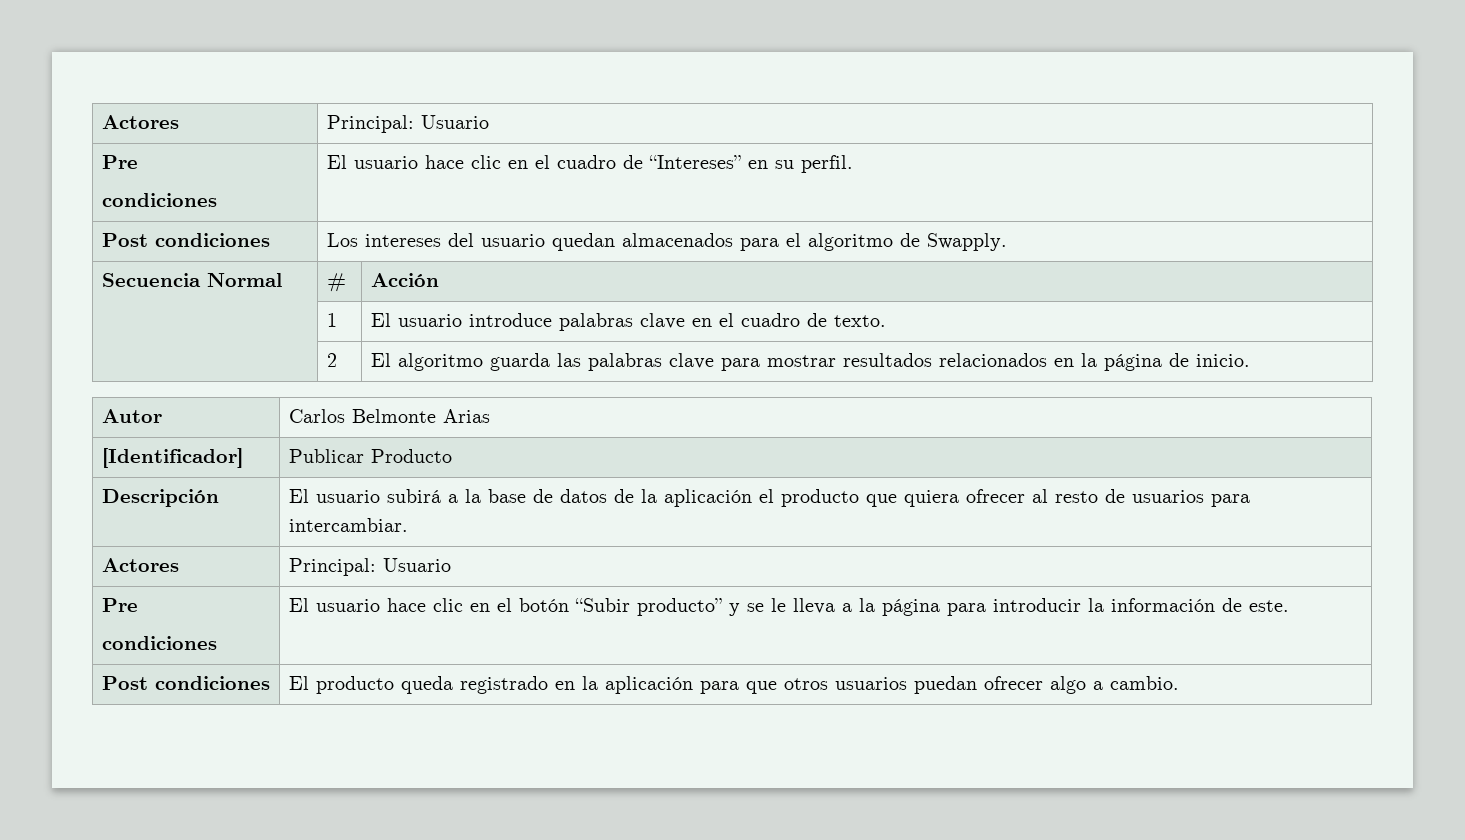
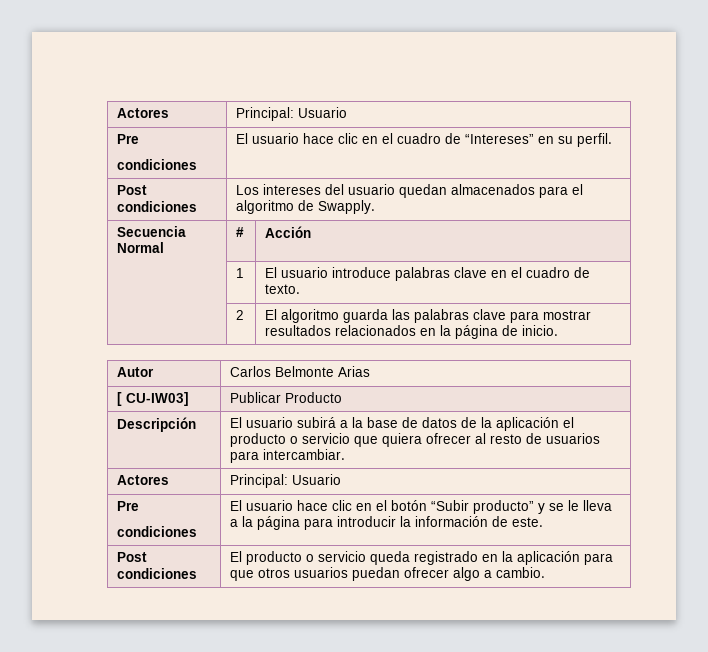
- [Identificador] | Publicar Producto
+ [ CU-IW03] | Publicar Producto
- Descripción | El usuario subirá a la base de datos de la aplicación el producto que quiera ofrecer al resto de usuarios para intercambiar.
+ Descripción | El usuario subirá a la base de datos de la aplicación el producto o servicio que quiera ofrecer al resto de usuarios para intercambiar.
- Post condiciones | El producto queda registrado en la aplicación para que otros usuarios puedan ofrecer algo a cambio.
+ Post condiciones | El producto o servicio queda registrado en la aplicación para que otros usuarios puedan ofrecer algo a cambio.

